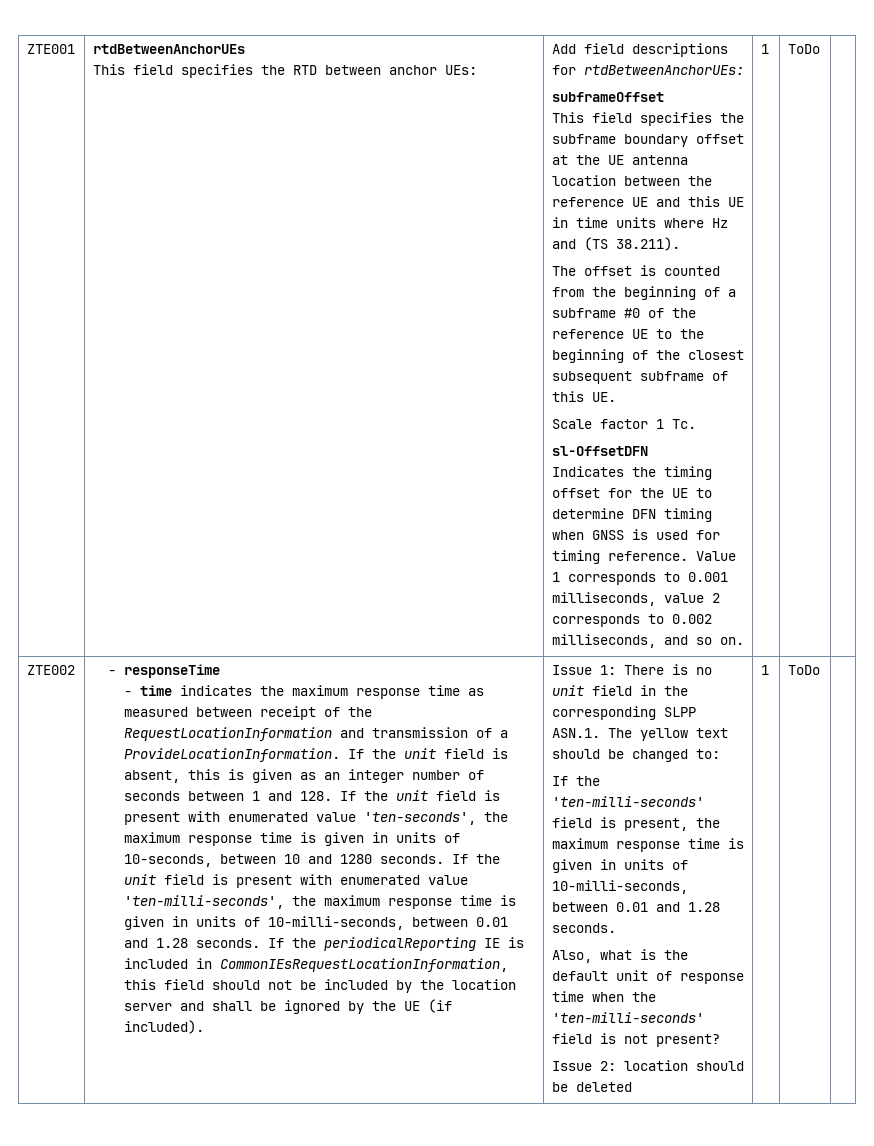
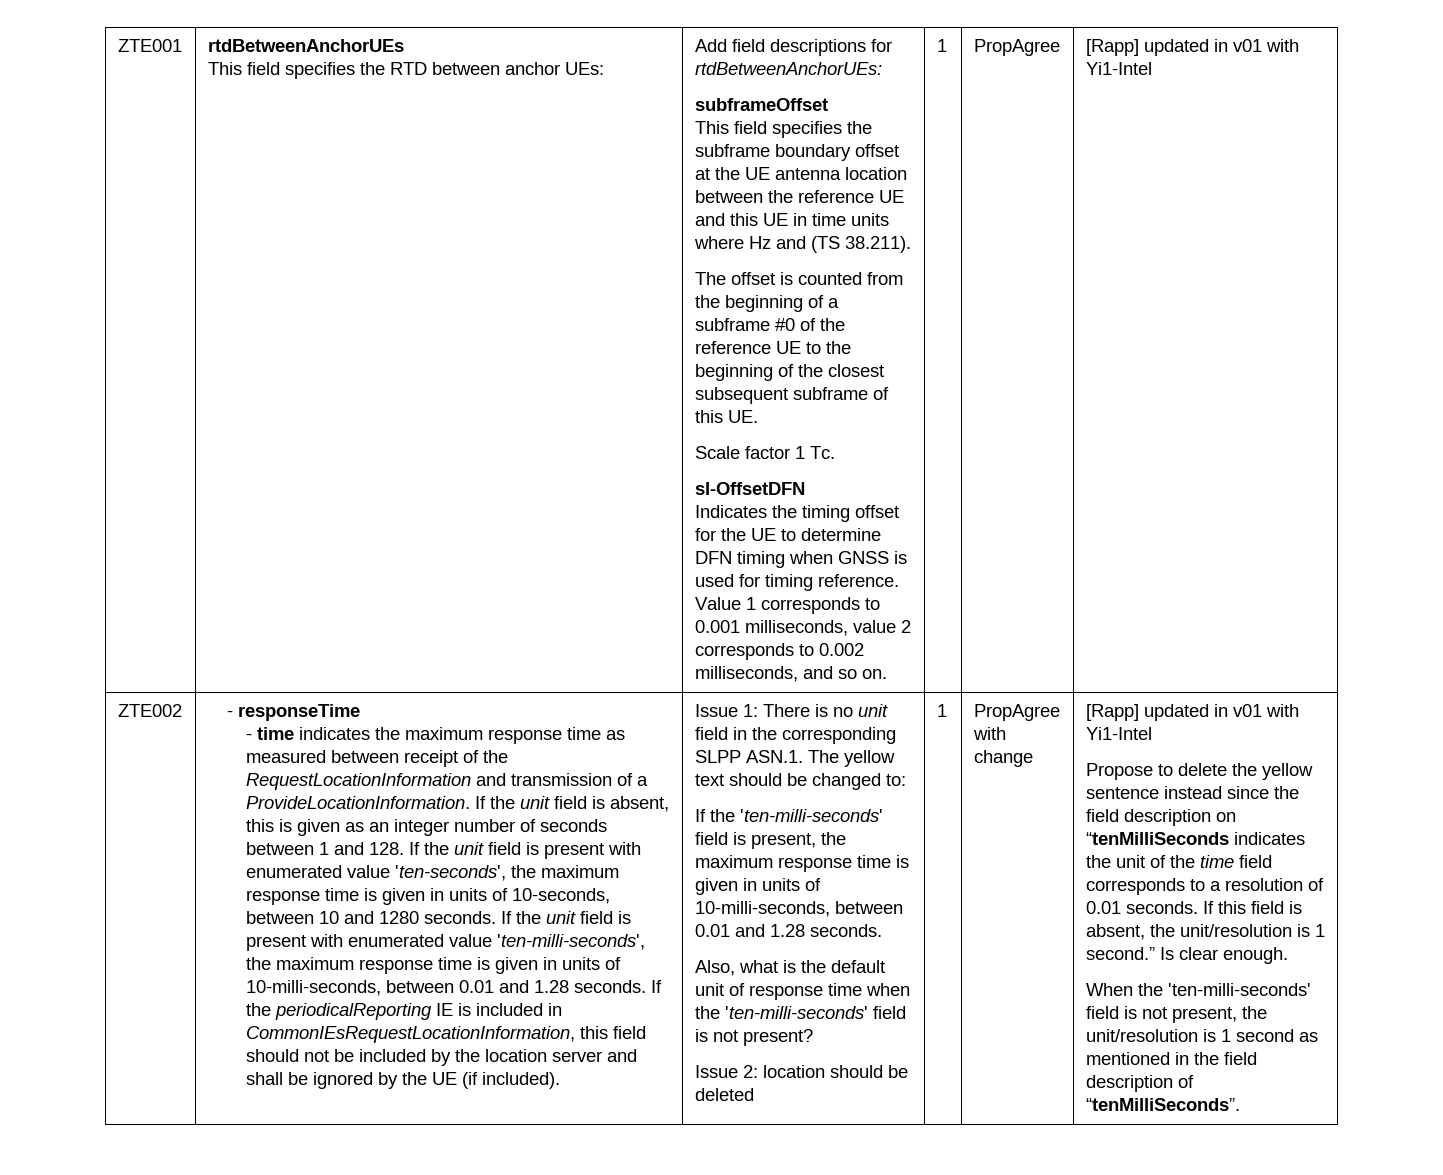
- Value 1 corresponds to 0.001 milliseconds, value 2 corresponds to 0.002 milliseconds, and so on. | 1 | ToDo
+ Value 1 corresponds to 0.001 milliseconds, value 2 corresponds to 0.002 milliseconds, and so on. | 1 | PropAgree | [Rapp] updated in v01 with Yi1-Intel
- Issue 2: location should be deleted | 1 | ToDo
+ Issue 2: location should be deleted | 1 | PropAgree with change | [Rapp] updated in v01 with Yi1-Intel
+ Propose to delete the yellow sentence instead since the field description on “tenMilliSeconds indicates the unit of the time field corresponds to a resolution of 0.01 seconds. If this field is absent, the unit/resolution is 1 second.” Is clear enough.
+ When the 'ten-milli-seconds' field is not present, the unit/resolution is 1 second as mentioned in the field description of “tenMilliSeconds”.

